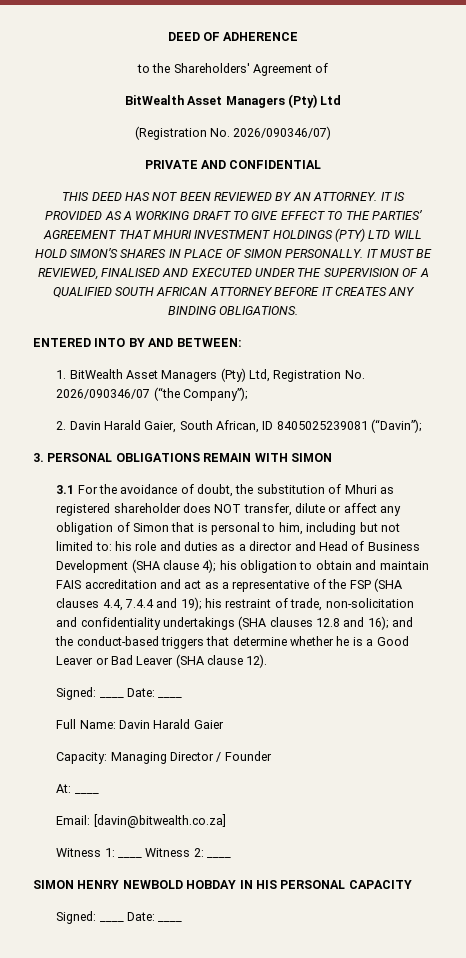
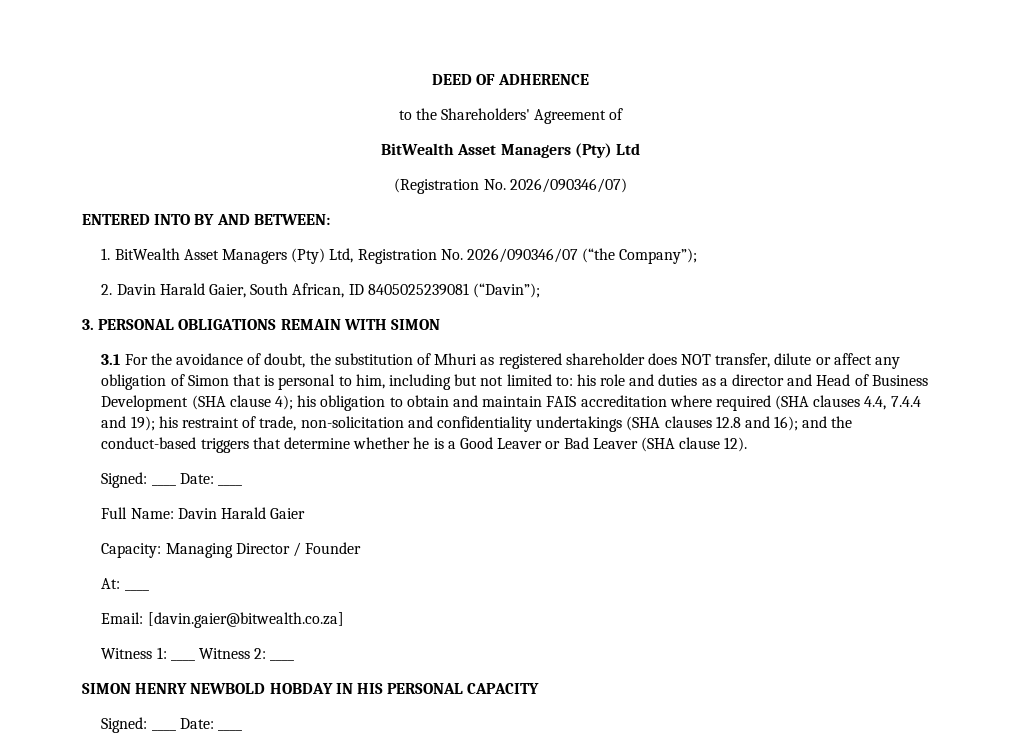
- PRIVATE AND CONFIDENTIAL
- THIS DEED HAS NOT BEEN REVIEWED BY AN ATTORNEY. IT IS PROVIDED AS A WORKING DRAFT TO GIVE EFFECT TO THE PARTIES’ AGREEMENT THAT MHURI INVESTMENT HOLDINGS (PTY) LTD WILL HOLD SIMON’S SHARES IN PLACE OF SIMON PERSONALLY. IT MUST BE REVIEWED, FINALISED AND EXECUTED UNDER THE SUPERVISION OF A QUALIFIED SOUTH AFRICAN ATTORNEY BEFORE IT CREATES ANY BINDING OBLIGATIONS.
- his obligation to obtain and maintain FAIS accreditation and act as a representative of the FSP (SHA clauses 4.4, 7.4.4 and 19);
+ his obligation to obtain and maintain FAIS accreditation where required (SHA clauses 4.4, 7.4.4 and 19);
- Email: [davin@bitwealth.co.za]
+ Email: [davin.gaier@bitwealth.co.za]

